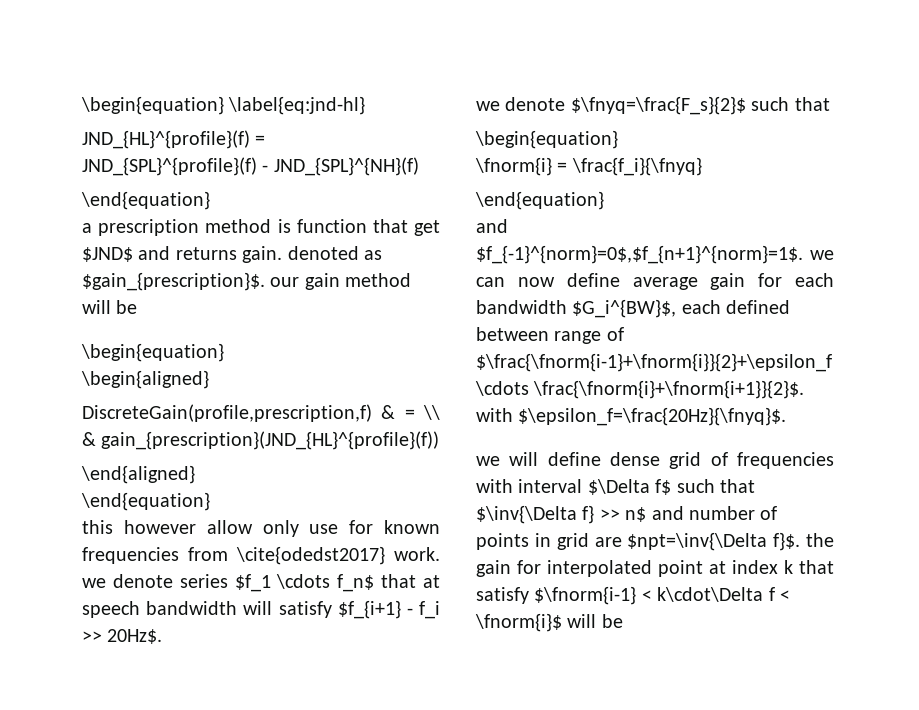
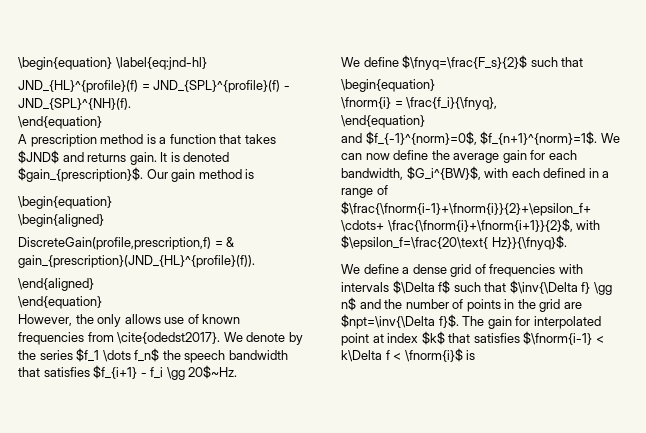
- JND_{HL}^{profile}(f) = JND_{SPL}^{profile}(f) - JND_{SPL}^{NH}(f)
+ JND_{HL}^{profile}(f) = JND_{SPL}^{profile}(f) - JND_{SPL}^{NH}(f).
  \end{equation}
- a prescription method is function that get $JND$ and returns gain. denoted as $gain_{prescription}$. our gain method will be
+ A prescription method is a function that takes $JND$ and returns gain. It is denoted $gain_{prescription}$. Our gain method is
  \begin{equation}
  \begin{aligned}
- DiscreteGain(profile,prescription,f) & = \\ & gain_{prescription}(JND_{HL}^{profile}(f))
+ DiscreteGain(profile,prescription,f) = & gain_{prescription}(JND_{HL}^{profile}(f)).
  \end{aligned}
  \end{equation}
- this however allow only use for known frequencies from \cite{odedst2017} work. we denote series $f_1 \cdots f_n$ that at speech bandwidth will satisfy $f_{i+1} - f_i >> 20Hz$.
- we denote $\fnyq=\frac{F_s}{2}$ such that
+ However, the only allows use of known frequencies from \cite{odedst2017}. We denote by the series $f_1 \dots f_n$ the speech bandwidth that satisfies $f_{i+1} - f_i \gg 20$~Hz.
+ We define $\fnyq=\frac{F_s}{2}$ such that
- \fnorm{i} = \frac{f_i}{\fnyq}
+ \fnorm{i} = \frac{f_i}{\fnyq},
- and $f_{-1}^{norm}=0$,$f_{n+1}^{norm}=1$. we can now define average gain for each bandwidth $G_i^{BW}$, each defined between range of $\frac{\fnorm{i-1}+\fnorm{i}}{2}+\epsilon_f \cdots \frac{\fnorm{i}+\fnorm{i+1}}{2}$. with $\epsilon_f=\frac{20Hz}{\fnyq}$.
- we will define dense grid of frequencies with interval $\Delta f$ such that $\inv{\Delta f} >> n$ and number of points in grid are $npt=\inv{\Delta f}$. the gain for interpolated point at index k that satisfy $\fnorm{i-1} < k\cdot\Delta f < \fnorm{i}$ will be
+ and $f_{-1}^{norm}=0$, $f_{n+1}^{norm}=1$. We can now define the average gain for each bandwidth, $G_i^{BW}$, with each defined in a range of $\frac{\fnorm{i-1}+\fnorm{i}}{2}+\epsilon_f+ \cdots+ \frac{\fnorm{i}+\fnorm{i+1}}{2}$, with $\epsilon_f=\frac{20\text{ Hz}}{\fnyq}$.
+ We define a dense grid of frequencies with intervals $\Delta f$ such that $\inv{\Delta f} \gg n$ and the number of points in the grid are $npt=\inv{\Delta f}$. The gain for interpolated point at index $k$ that satisfies $\fnorm{i-1} < k\Delta f < \fnorm{i}$ is

